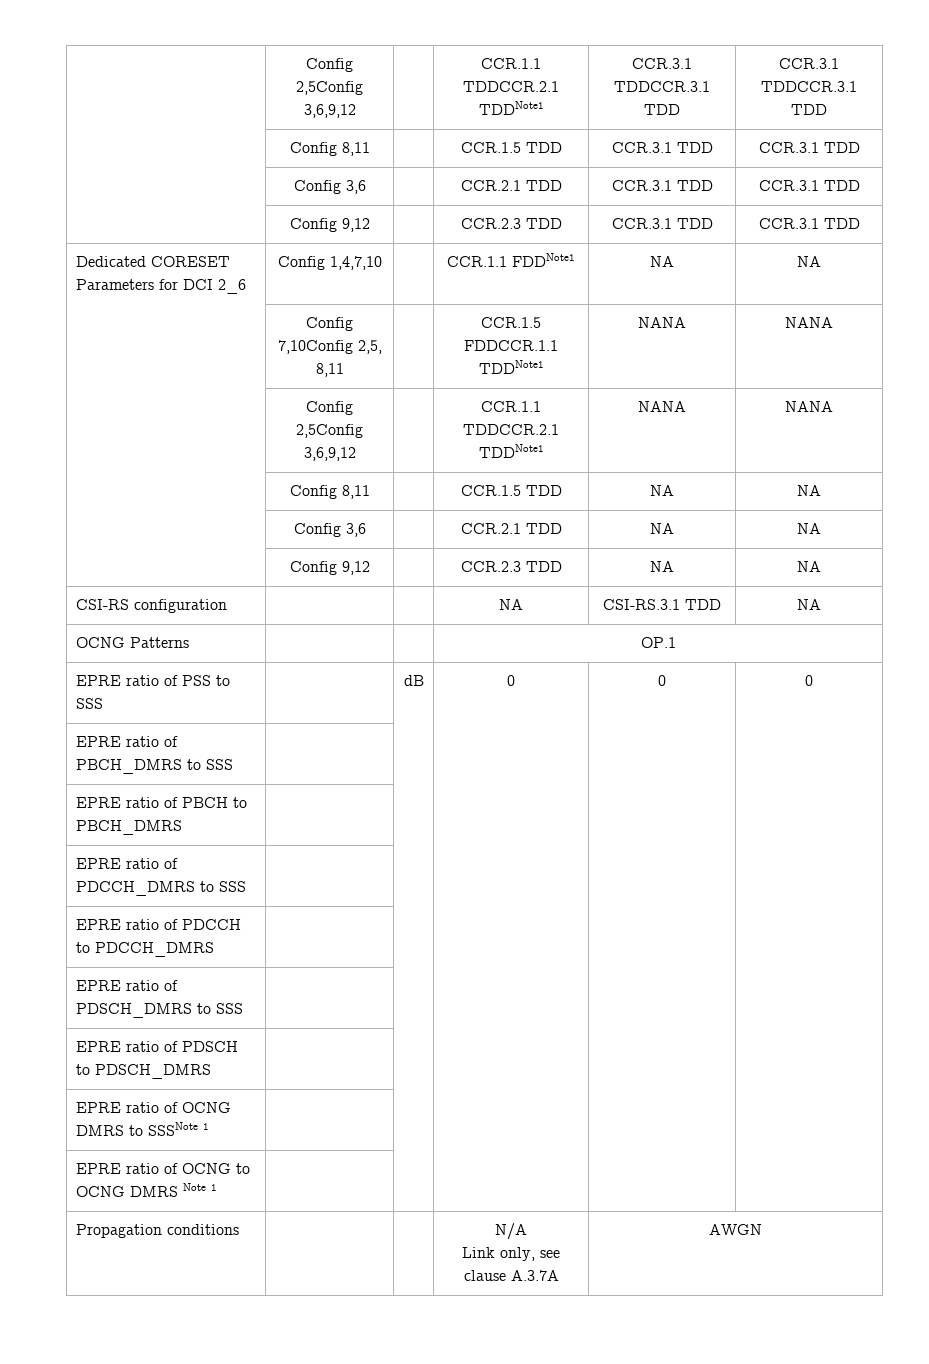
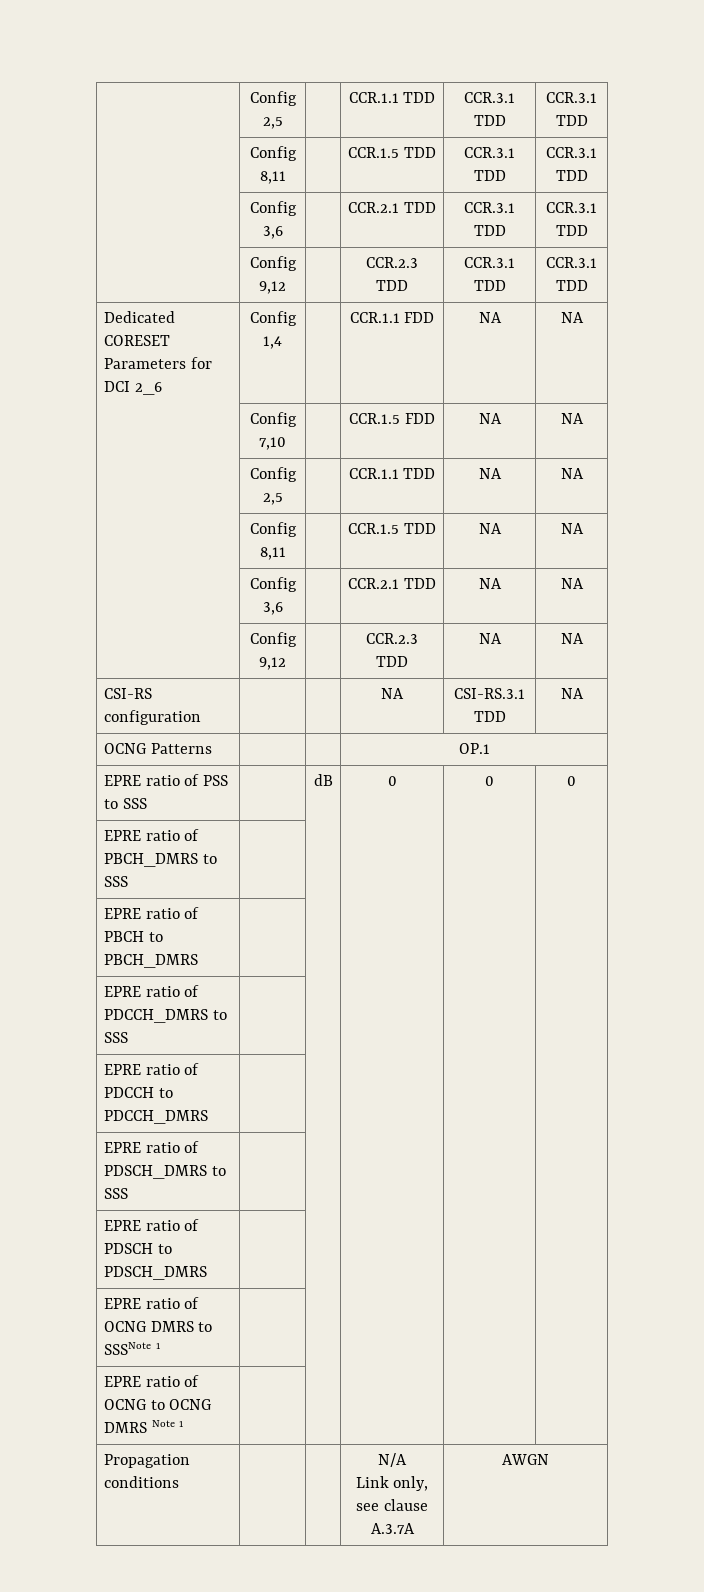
- | Config 2,5Config 3,6,9,12 | | CCR.1.1 TDDCCR.2.1 TDDNote1 | CCR.3.1 TDDCCR.3.1 TDD | CCR.3.1 TDDCCR.3.1 TDD
+ | Config 2,5 | | CCR.1.1 TDD | CCR.3.1 TDD | CCR.3.1 TDD
- Dedicated CORESET Parameters for DCI 2_6 | Config 1,4,7,10 | | CCR.1.1 FDDNote1 | NA | NA
- | Config 7,10Config 2,5, 8,11 | | CCR.1.5 FDDCCR.1.1 TDDNote1 | NANA | NANA
- | Config 2,5Config 3,6,9,12 | | CCR.1.1 TDDCCR.2.1 TDDNote1 | NANA | NANA
+ Dedicated CORESET Parameters for DCI 2_6 | Config 1,4 | | CCR.1.1 FDD | NA | NA
+ | Config 7,10 | | CCR.1.5 FDD | NA | NA
+ | Config 2,5 | | CCR.1.1 TDD | NA | NA

